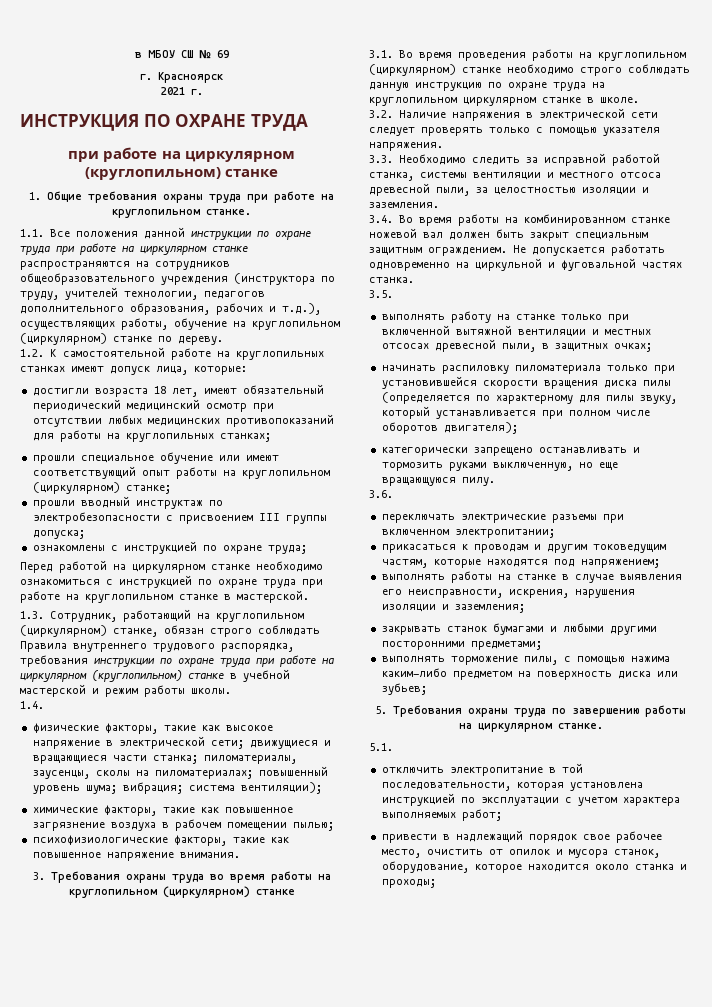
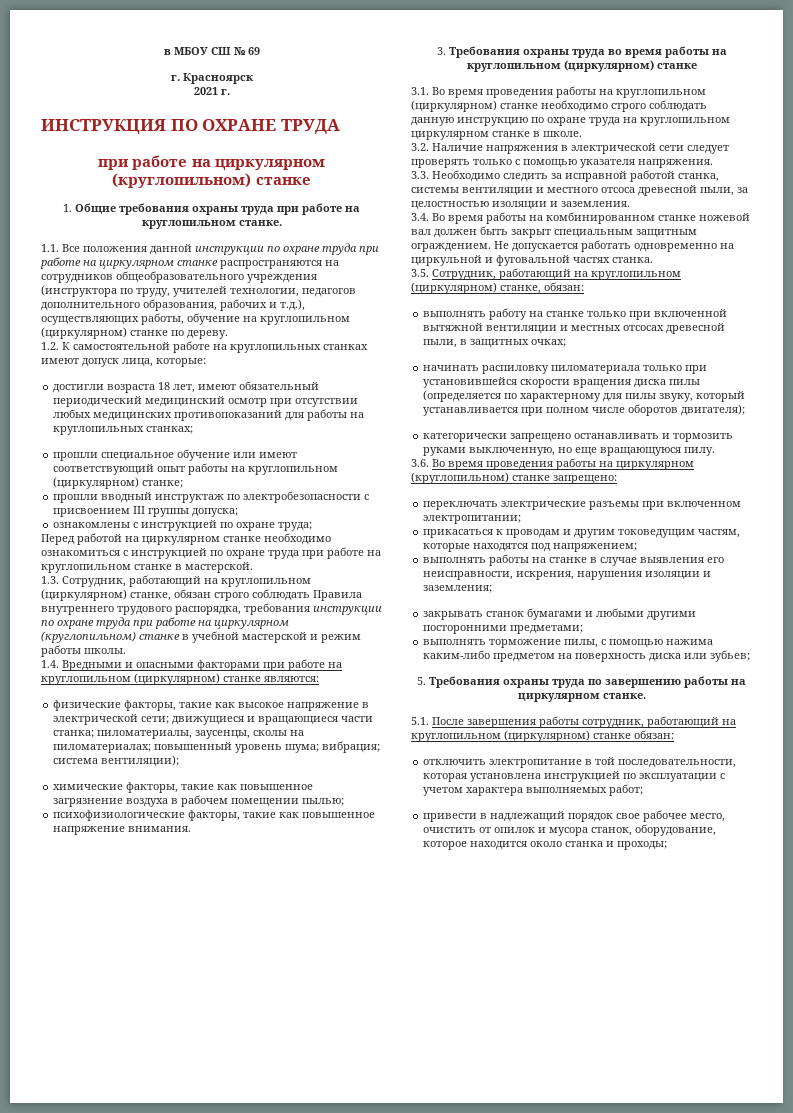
- 1.4.
+ 1.4. Вредными и опасными факторами при работе на круглопильном (циркулярном) станке являются:
- 3.5.
+ 3.5. Сотрудник, работающий на круглопильном (циркулярном) станке, обязан:
- 3.6.
+ 3.6. Во время проведения работы на циркулярном (круглопильном) станке запрещено:
- 5.1.
+ 5.1. После завершения работы сотрудник, работающий на круглопильном (циркулярном) станке обязан:

